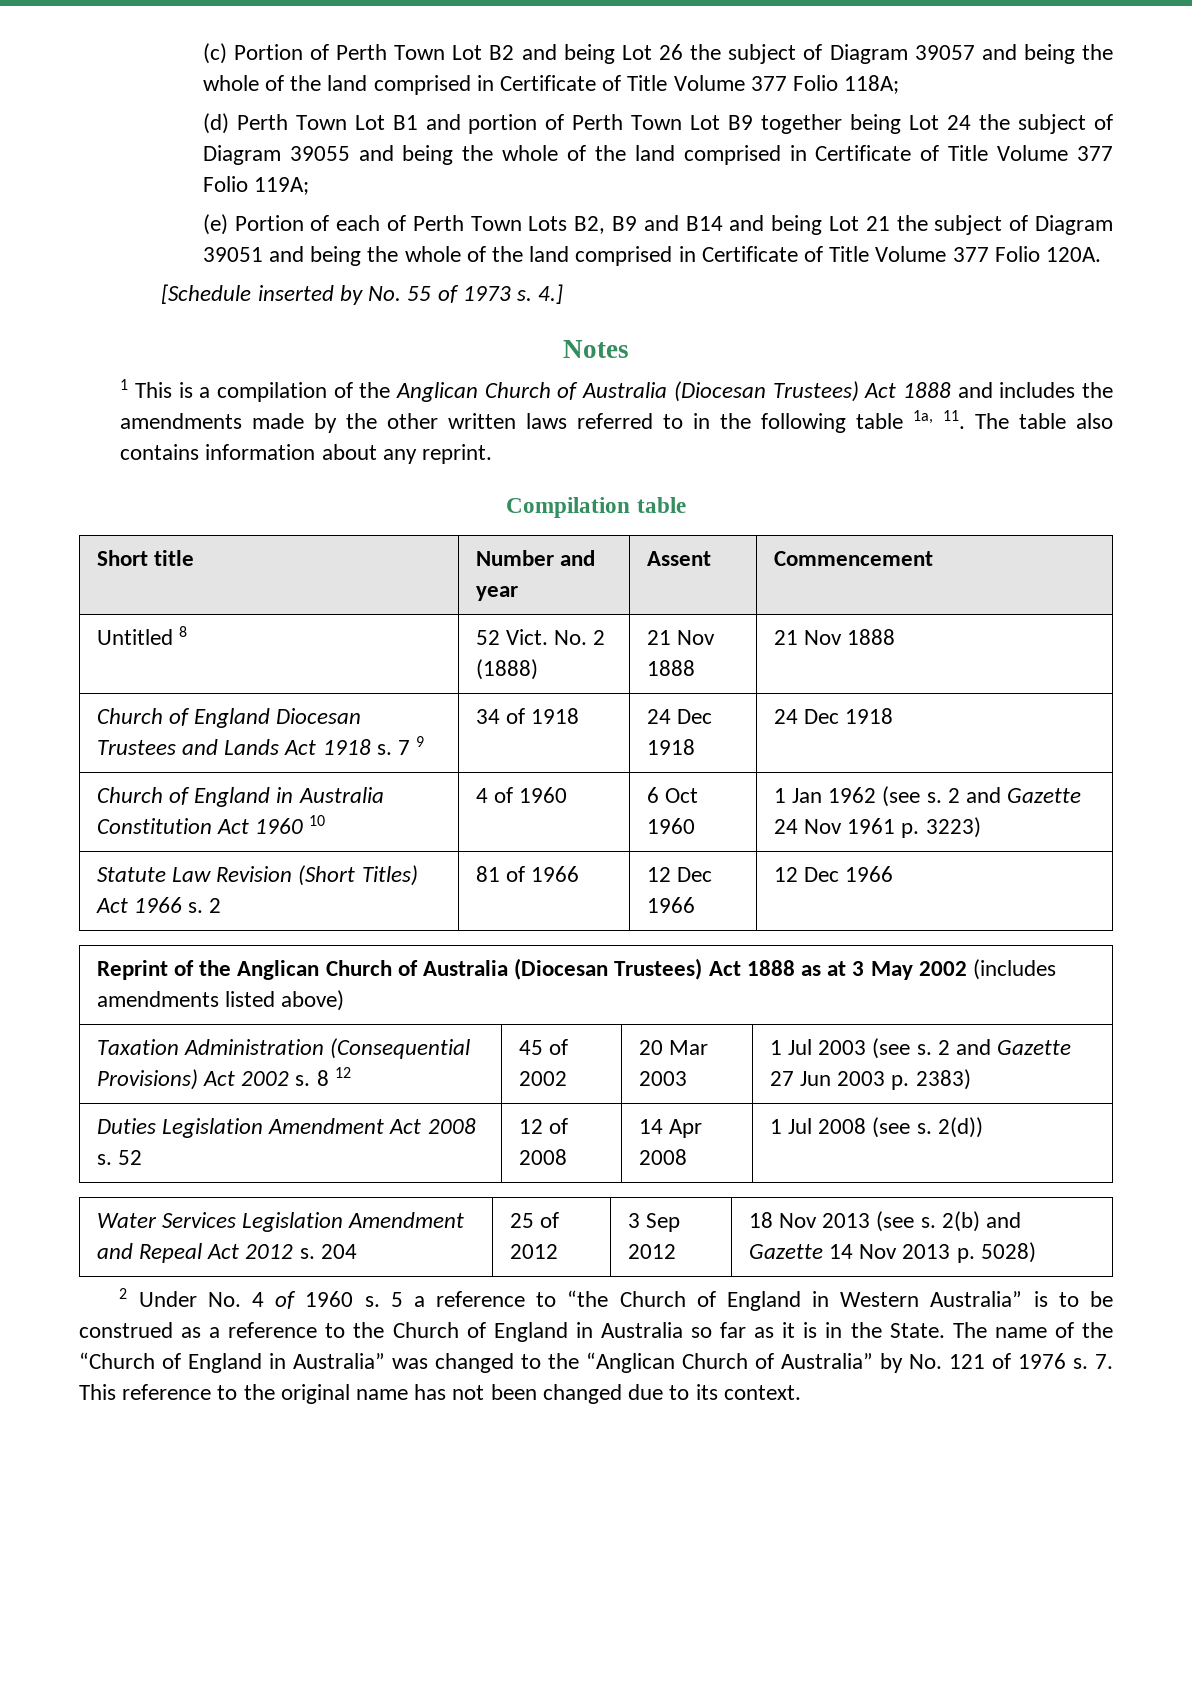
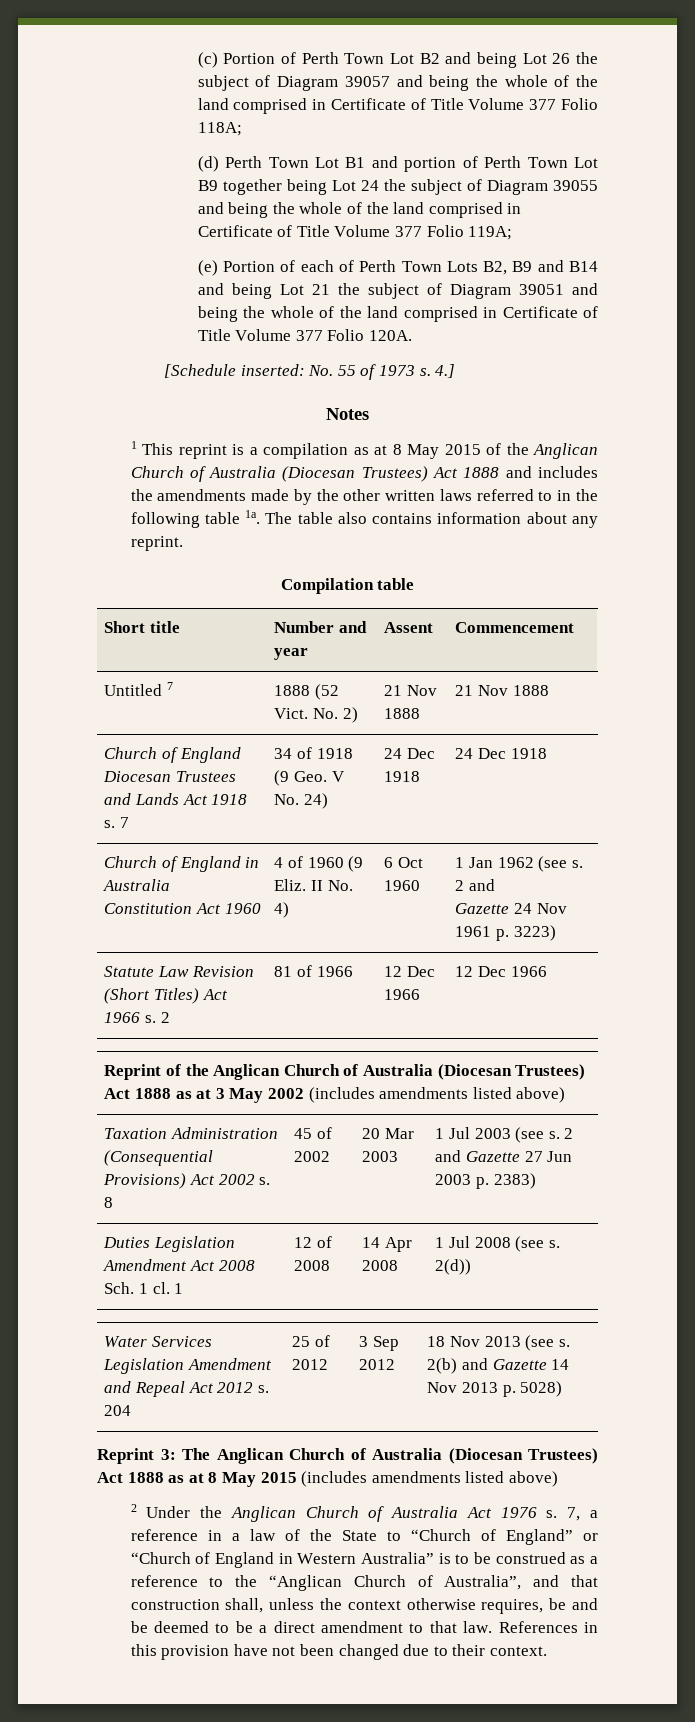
- [Schedule inserted by No. 55 of 1973 s.
+ [Schedule inserted: No. 55 of 1973 s.
- 1 This is a compilation of the Anglican Church of Australia (Diocesan Trustees) Act 1888 and includes the amendments made by the other written laws referred to in the following table 1a, 11. The table also contains information about any reprint.
+ 1 This reprint is a compilation as at 8 May 2015 of the Anglican Church of Australia (Diocesan Trustees) Act 1888 and includes the amendments made by the other written laws referred to in the following table 1a. The table also contains information about any reprint.
- Untitled 8 | 52 Vict. No. 2 (1888) | 21 Nov 1888 | 21 Nov 1888
+ Untitled 7 | 1888 (52 Vict. No. 2) | 21 Nov 1888 | 21 Nov 1888
- Church of England Diocesan Trustees and Lands Act 1918 s. 7 9 | 34 of 1918 | 24 Dec 1918 | 24 Dec 1918
+ Church of England Diocesan Trustees and Lands Act 1918 s. 7 | 34 of 1918 (9 Geo. V No. 24) | 24 Dec 1918 | 24 Dec 1918
- Church of England in Australia Constitution Act 1960 10 | 4 of 1960 | 6 Oct 1960 | 1 Jan 1962 (see s. 2 and Gazette 24 Nov 1961 p. 3223)
+ Church of England in Australia Constitution Act 1960 | 4 of 1960 (9 Eliz. II No. 4) | 6 Oct 1960 | 1 Jan 1962 (see s. 2 and
+ Gazette 24 Nov 1961 p. 3223)
- Taxation Administration (Consequential Provisions) Act 2002 s. 8 12 | 45 of 2002 | 20 Mar 2003 | 1 Jul 2003 (see s. 2 and Gazette 27 Jun 2003 p. 2383)
+ Taxation Administration (Consequential Provisions) Act 2002 s. 8 | 45 of 2002 | 20 Mar 2003 | 1 Jul 2003 (see s. 2 and Gazette 27 Jun 2003 p. 2383)
- Duties Legislation Amendment Act 2008 s. 52 | 12 of 2008 | 14 Apr 2008 | 1 Jul 2008 (see s. 2(d))
+ Duties Legislation Amendment Act 2008 Sch. 1 cl. 1 | 12 of 2008 | 14 Apr 2008 | 1 Jul 2008 (see s. 2(d))
- 2 Under No. 4 of 1960 s. 5 a reference to “the Church of England in Western Australia” is to be construed as a reference to the Church of England in Australia so far as it is in the State. The name of the “Church of England in Australia” was changed to the “Anglican Church of Australia” by No. 121 of 1976 s. 7. This reference to the original name has not been changed due to its context.
+ Reprint 3: The Anglican Church of Australia (Diocesan Trustees) Act 1888 as at 8 May 2015 (includes amendments listed above)
+ 2 Under the Anglican Church of Australia Act 1976 s. 7, a reference in a law of the State to “Church of England” or “Church of England in Western Australia” is to be construed as a reference to the “Anglican Church of Australia”, and that construction shall, unless the context otherwise requires, be and be deemed to be a direct amendment to that law. References in this provision have not been changed due to their context.

